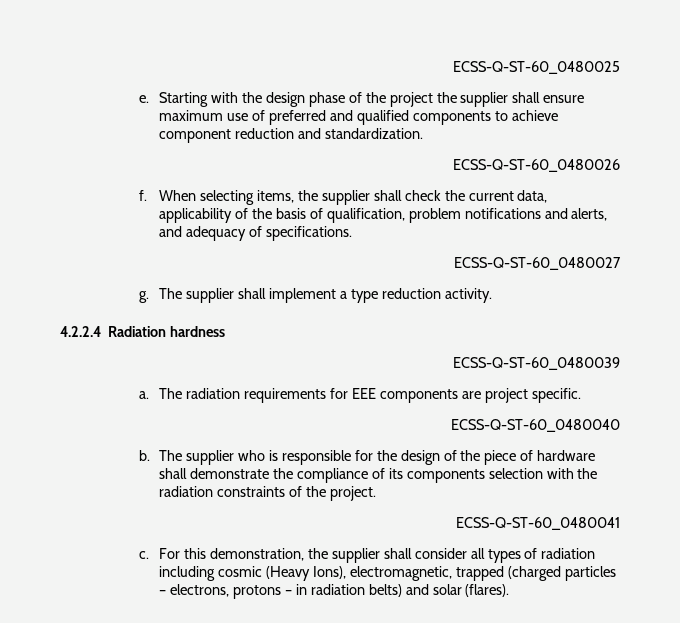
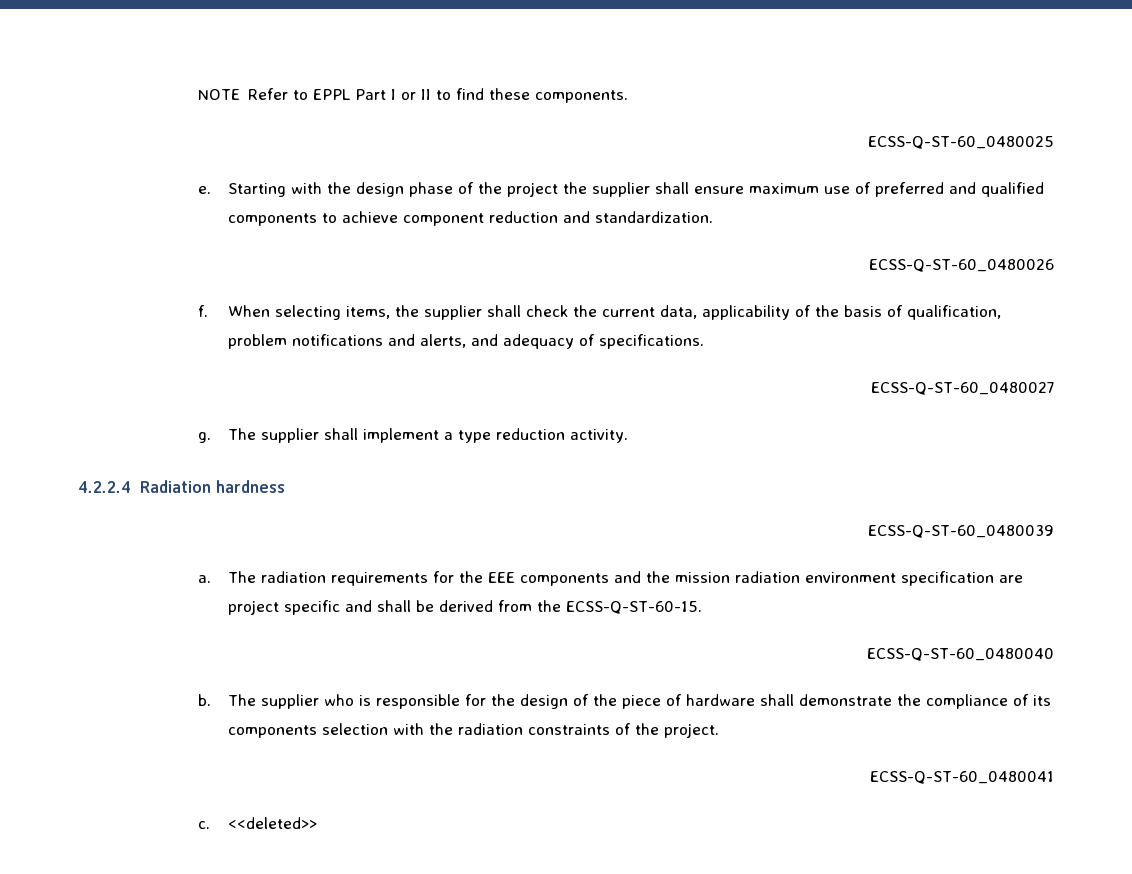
+ NOTE Refer to EPPL Part I or II to find these components.
- The radiation requirements for EEE components are project specific.
+ The radiation requirements for the EEE components and the mission radiation environment specification are project specific and shall be derived from the ECSS-Q-ST-60-15.
- For this demonstration, the supplier shall consider all types of radiation including cosmic (Heavy Ions), electromagnetic, trapped (charged particles – electrons, protons – in radiation belts) and solar (flares).
+ <<deleted>>

